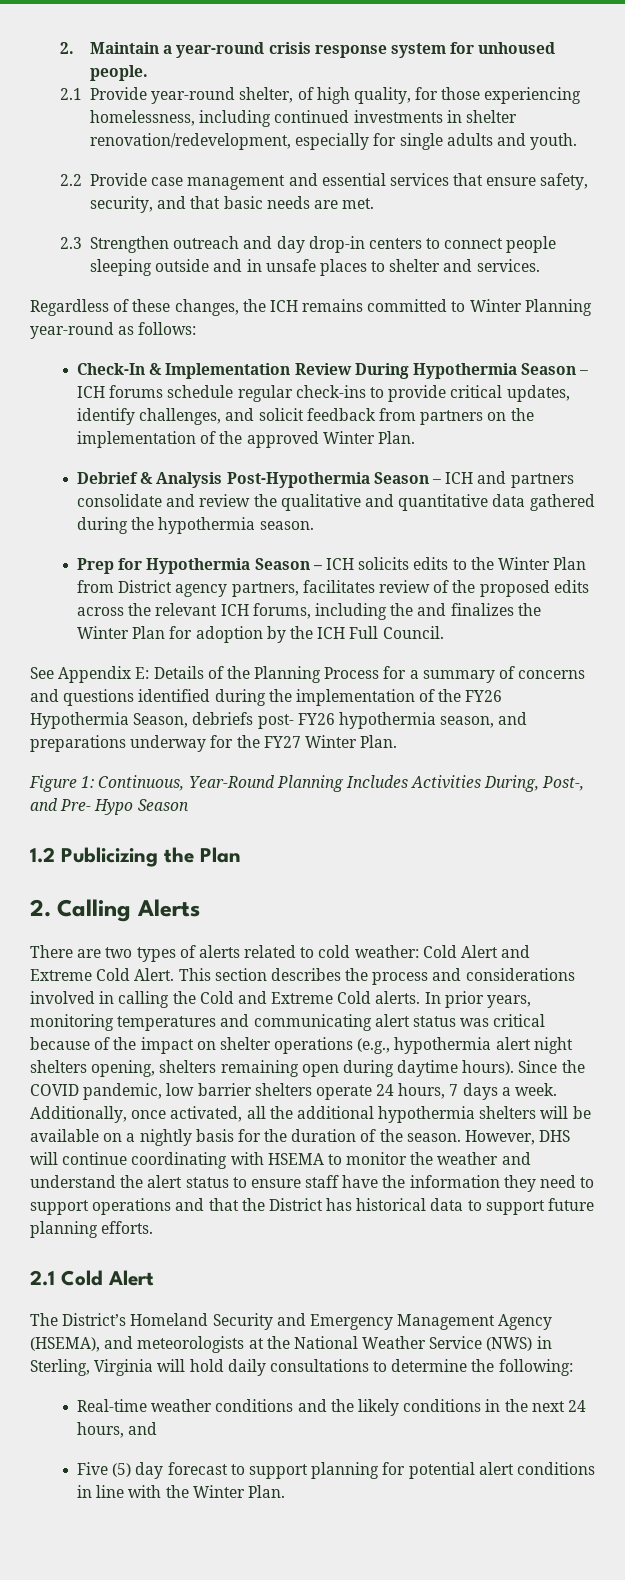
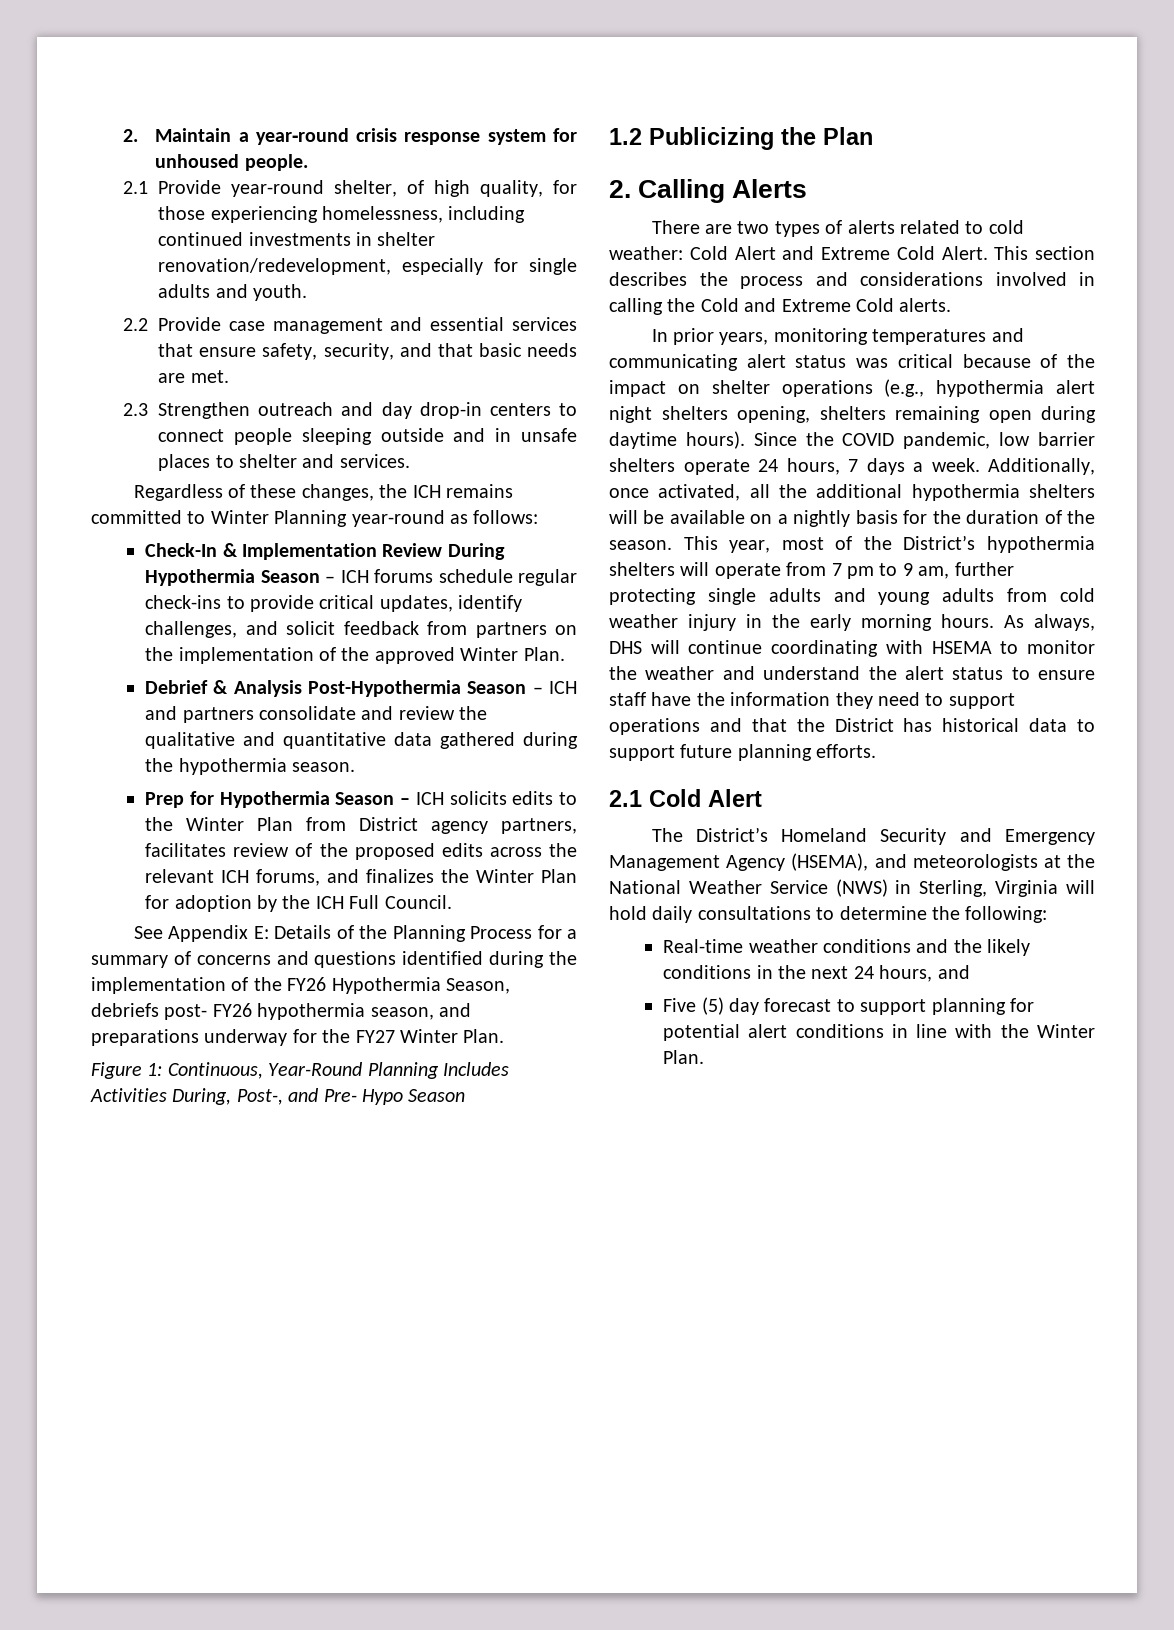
- Prep for Hypothermia Season – ICH solicits edits to the Winter Plan from District agency partners, facilitates review of the proposed edits across the relevant ICH forums, including the and finalizes the Winter Plan for adoption by the ICH Full Council.
+ Prep for Hypothermia Season – ICH solicits edits to the Winter Plan from District agency partners, facilitates review of the proposed edits across the relevant ICH forums, and finalizes the Winter Plan for adoption by the ICH Full Council.
- This section describes the process and considerations involved in calling the Cold and Extreme Cold alerts. In prior years, monitoring temperatures and communicating alert status was critical because of the impact on shelter operations (e.g., hypothermia alert night shelters opening, shelters remaining open during daytime hours).
+ This section describes the process and considerations involved in calling the Cold and Extreme Cold alerts.
+ In prior years, monitoring temperatures and communicating alert status was critical because of the impact on shelter operations (e.g., hypothermia alert night shelters opening, shelters remaining open during daytime hours).
- However, DHS will continue coordinating with HSEMA to monitor the weather and understand the alert status to ensure staff have the information they need to support operations and that the District has historical data to support future planning efforts.
+ This year, most of the District’s hypothermia shelters will operate from 7 pm to 9 am, further protecting single adults and young adults from cold weather injury in the early morning hours. As always, DHS will continue coordinating with HSEMA to monitor the weather and understand the alert status to ensure staff have the information they need to support operations and that the District has historical data to support future planning efforts.

